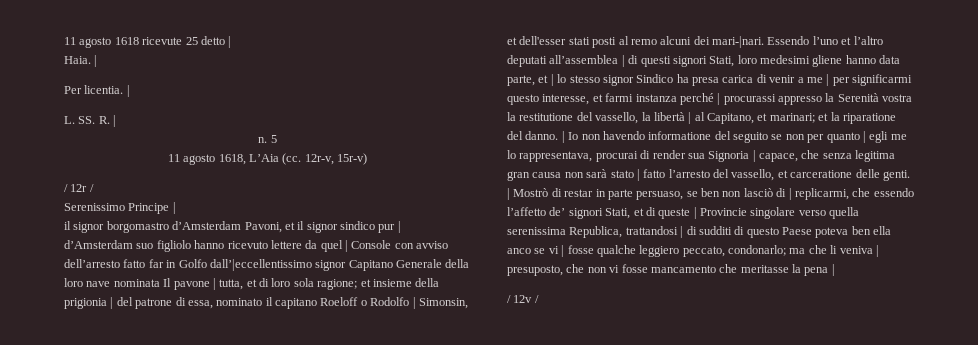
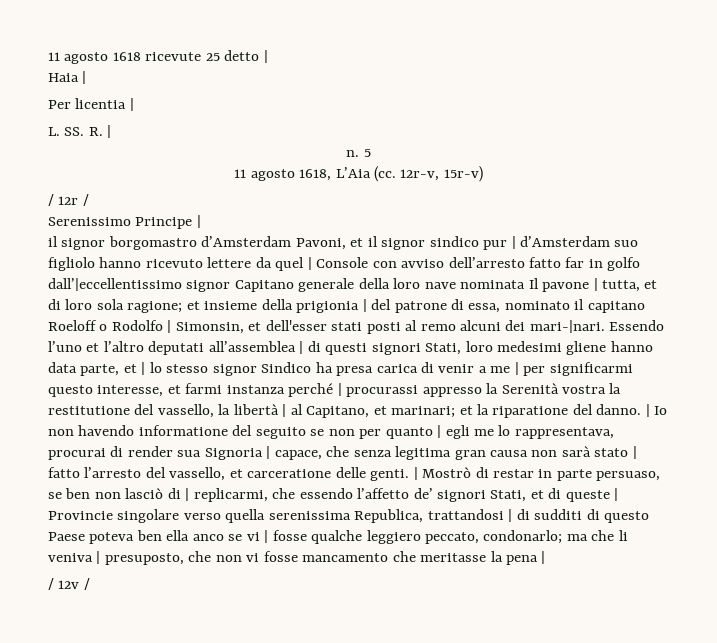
- Haia. |
+ Haia |
- Per licentia. |
+ Per licentia |
- il signor borgomastro d’Amsterdam Pavoni, et il signor sindico pur | d’Amsterdam suo figliolo hanno ricevuto lettere da quel | Console con avviso dell’arresto fatto far in Golfo dall’|eccellentissimo signor Capitano Generale della loro nave nominata Il pavone | tutta, et di loro sola ragione;
+ il signor borgomastro d’Amsterdam Pavoni, et il signor sindico pur | d’Amsterdam suo figliolo hanno ricevuto lettere da quel | Console con avviso dell’arresto fatto far in golfo dall’|eccellentissimo signor Capitano generale della loro nave nominata Il pavone | tutta, et di loro sola ragione;

